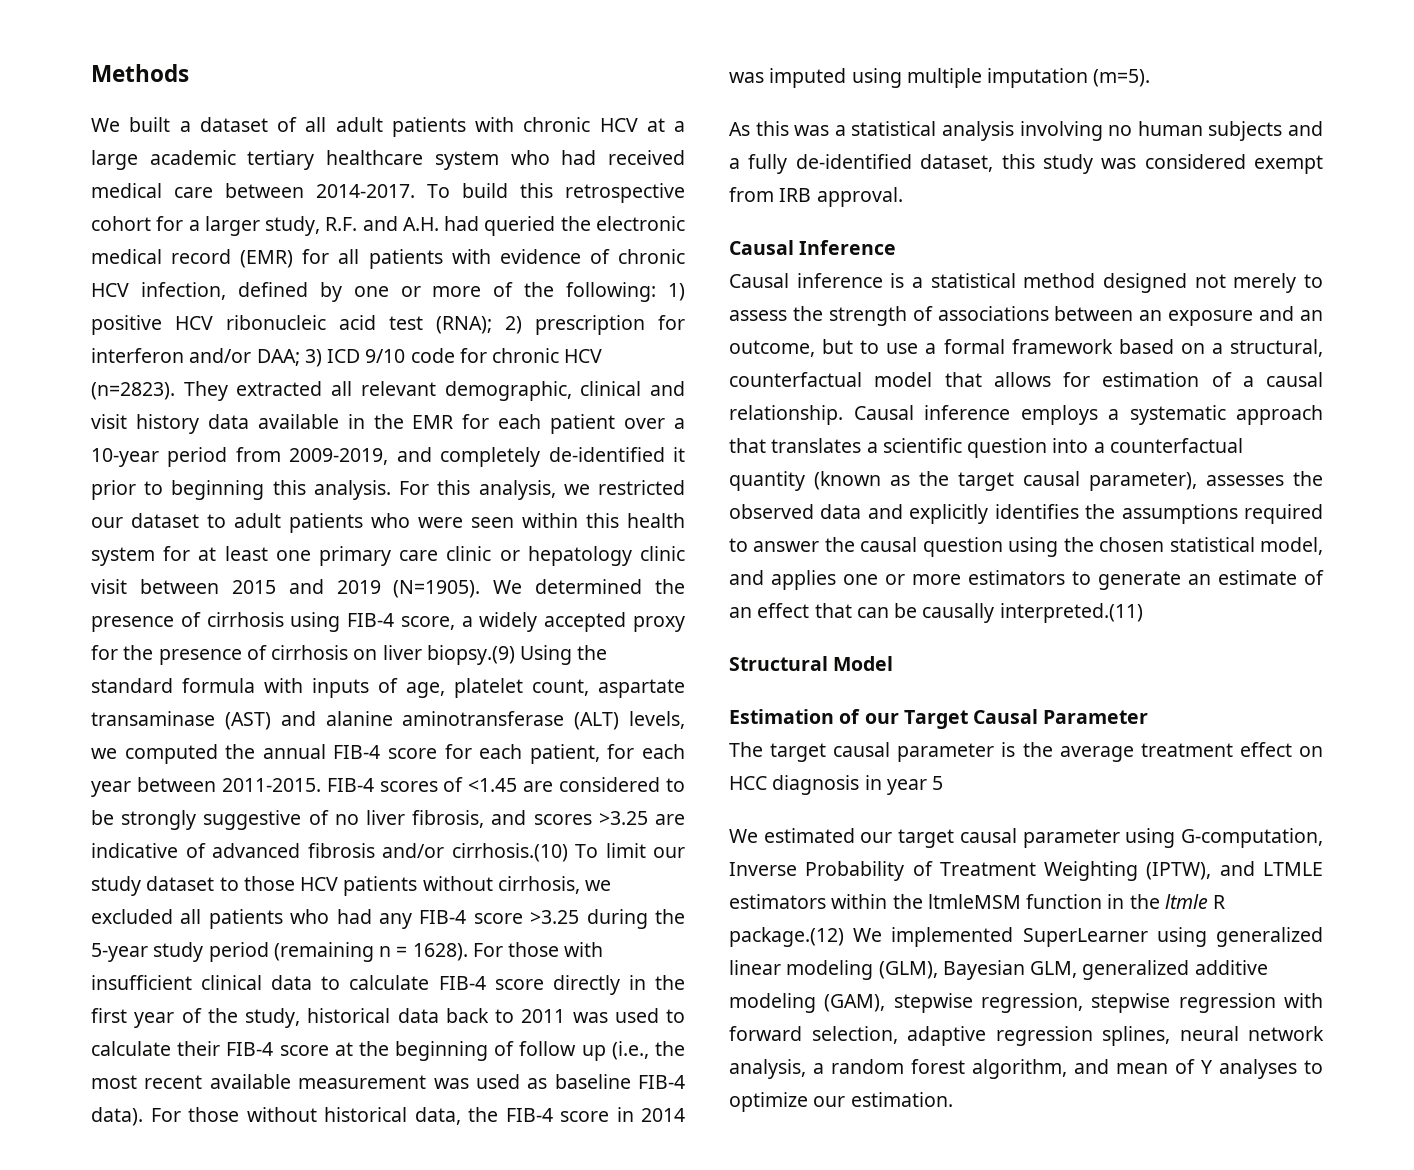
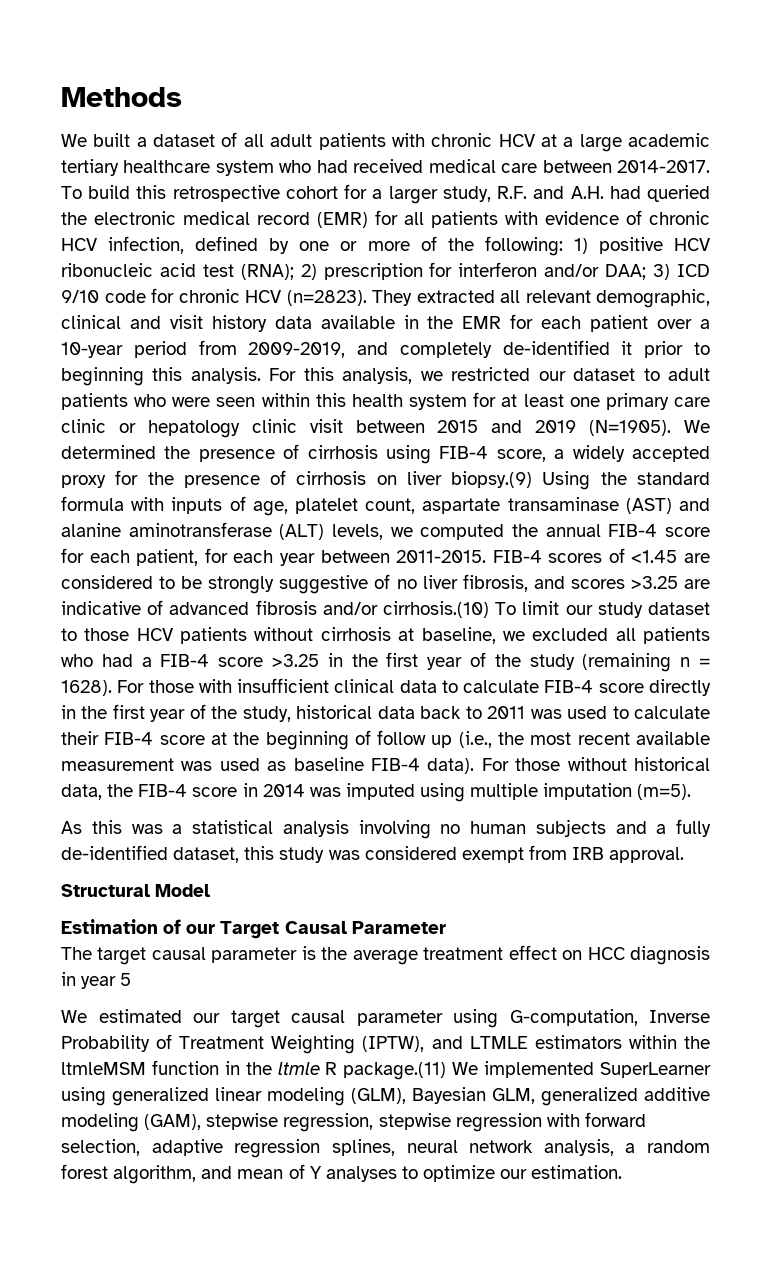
- FIB-4 scores of <1.45 are considered to be strongly suggestive of no liver fibrosis, and scores >3.25 are indicative of advanced fibrosis and/or cirrhosis.(10) To limit our study dataset to those HCV patients without cirrhosis, we excluded all patients who had any FIB-4 score >3.25 during the 5-year study period (remaining n = 1628).
+ FIB-4 scores of <1.45 are considered to be strongly suggestive of no liver fibrosis, and scores >3.25 are indicative of advanced fibrosis and/or cirrhosis.(10) To limit our study dataset to those HCV patients without cirrhosis at baseline, we excluded all patients who had a FIB-4 score >3.25 in the first year of the study (remaining n = 1628).
- Causal Inference
- Causal inference is a statistical method designed not merely to assess the strength of associations between an exposure and an outcome, but to use a formal framework based on a structural, counterfactual model that allows for estimation of a causal relationship. Causal inference employs a systematic approach that translates a scientific question into a counterfactual quantity (known as the target causal parameter), assesses the observed data and explicitly identifies the assumptions required to answer the causal question using the chosen statistical model, and applies one or more estimators to generate an estimate of an effect that can be causally interpreted.(11)
- We estimated our target causal parameter using G-computation, Inverse Probability of Treatment Weighting (IPTW), and LTMLE estimators within the ltmleMSM function in the ltmle R package.(12) We implemented SuperLearner using generalized linear modeling (GLM), Bayesian GLM, generalized additive modeling (GAM), stepwise regression, stepwise regression with forward selection, adaptive regression splines, neural network analysis, a random forest algorithm, and mean of Y analyses to optimize our estimation.
+ We estimated our target causal parameter using G-computation, Inverse Probability of Treatment Weighting (IPTW), and LTMLE estimators within the ltmleMSM function in the ltmle R package.(11) We implemented SuperLearner using generalized linear modeling (GLM), Bayesian GLM, generalized additive modeling (GAM), stepwise regression, stepwise regression with forward selection, adaptive regression splines, neural network analysis, a random forest algorithm, and mean of Y analyses to optimize our estimation.

